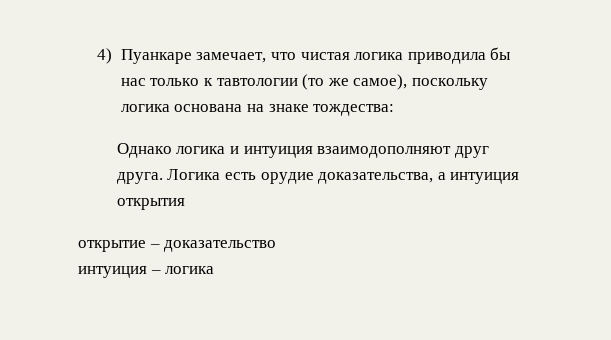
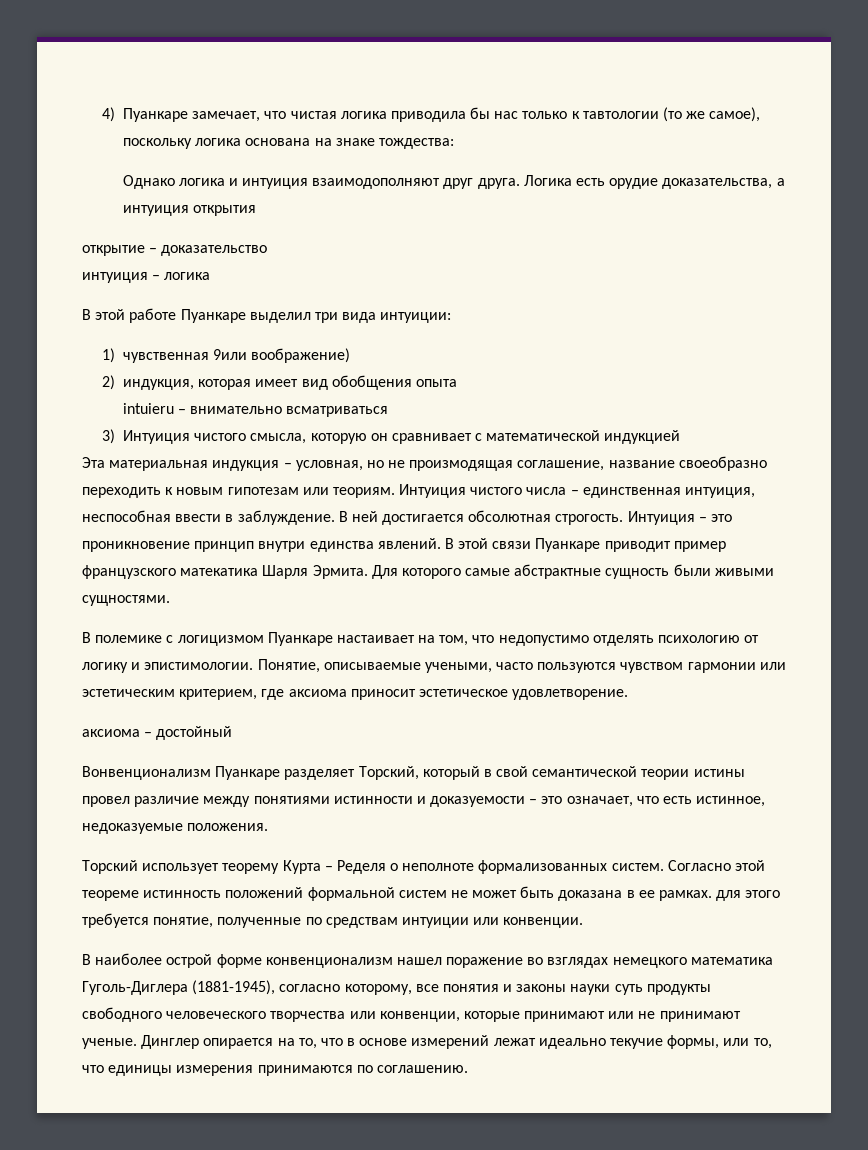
+ В этой работе Пуанкаре выделил три вида интуиции:
+ 1) чувственная 9или воображение)
+ 2) индукция, которая имеет вид обобщения опыта
+ intuieru – внимательно всматриваться
+ 3) Интуиция чистого смысла, которую он сравнивает с математической индукцией
+ Эта материальная индукция – условная, но не произмодящая соглашение, название своеобразно переходить к новым гипотезам или теориям. Интуиция чистого числа – единственная интуиция, неспособная ввести в заблуждение. В ней достигается обсолютная строгость. Интуиция – это проникновение принцип внутри единства явлений. В этой связи Пуанкаре приводит пример французского матекатика Шарля Эрмита. Для которого самые абстрактные сущность были живыми сущностями.
+ В полемике с логицизмом Пуанкаре настаивает на том, что недопустимо отделять психологию от логику и эпистимологии. Понятие, описываемые учеными, часто пользуются чувством гармонии или эстетическим критерием, где аксиома приносит эстетическое удовлетворение.
+ аксиома – достойный
+ Вонвенционализм Пуанкаре разделяет Торский, который в свой семантической теории истины провел различие между понятиями истинности и доказуемости – это означает, что есть истинное, недоказуемые положения.
+ Торский использует теорему Курта – Ределя о неполноте формализованных систем. Согласно этой теореме истинность положений формальной систем не может быть доказана в ее рамках. для этого требуется понятие, полученные по средствам интуиции или конвенции.
+ В наиболее острой форме конвенционализм нашел поражение во взглядах немецкого математика Гуголь-Диглера (1881-1945), согласно которому, все понятия и законы науки суть продукты свободного человеческого творчества или конвенции, которые принимают или не принимают ученые. Динглер опирается на то, что в основе измерений лежат идеально текучие формы, или то, что единицы измерения принимаются по соглашению.

